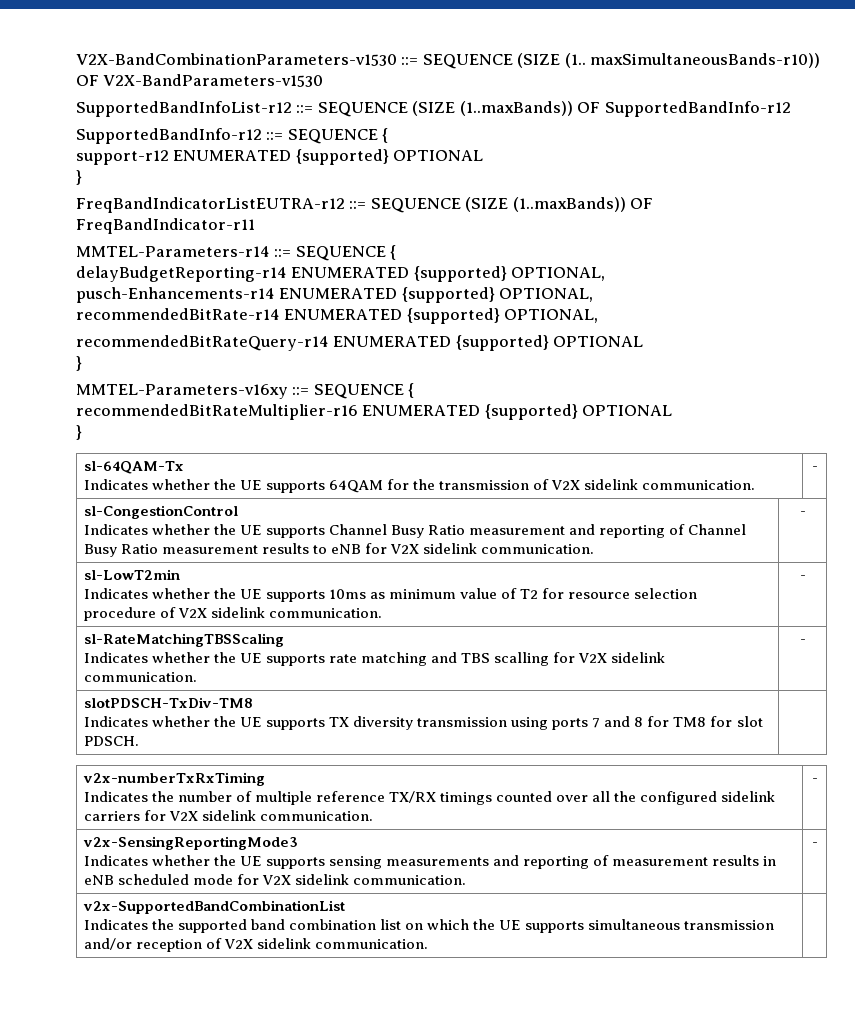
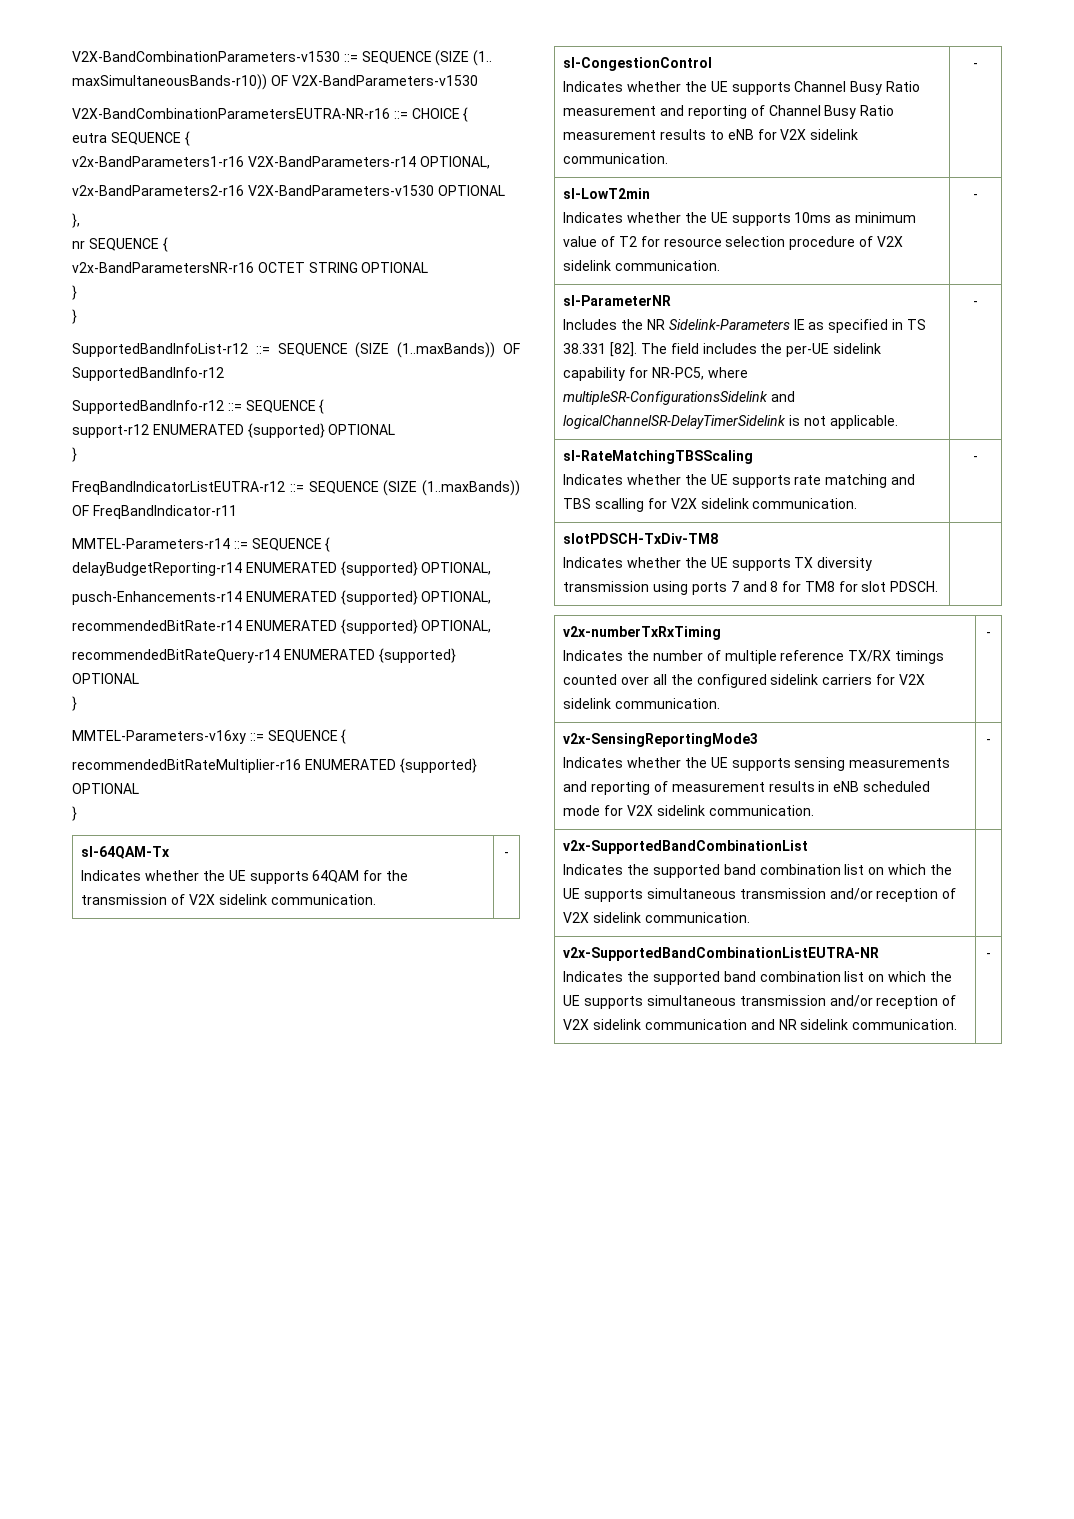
+ V2X-BandCombinationParametersEUTRA-NR-r16 ::= CHOICE {
+ eutra SEQUENCE {
+ v2x-BandParameters1-r16 V2X-BandParameters-r14 OPTIONAL,
+ v2x-BandParameters2-r16 V2X-BandParameters-v1530 OPTIONAL
+ },
+ nr SEQUENCE {
+ v2x-BandParametersNR-r16 OCTET STRING OPTIONAL
+ }
+ }
+ sl-ParameterNR
+ Includes the NR Sidelink-Parameters IE as specified in TS 38.331 [82]. The field includes the per-UE sidelink capability for NR-PC5, where multipleSR-ConfigurationsSidelink and logicalChannelSR-DelayTimerSidelink is not applicable. | -
+ v2x-SupportedBandCombinationListEUTRA-NR
+ Indicates the supported band combination list on which the UE supports simultaneous transmission and/or reception of V2X sidelink communication and NR sidelink communication. | -

